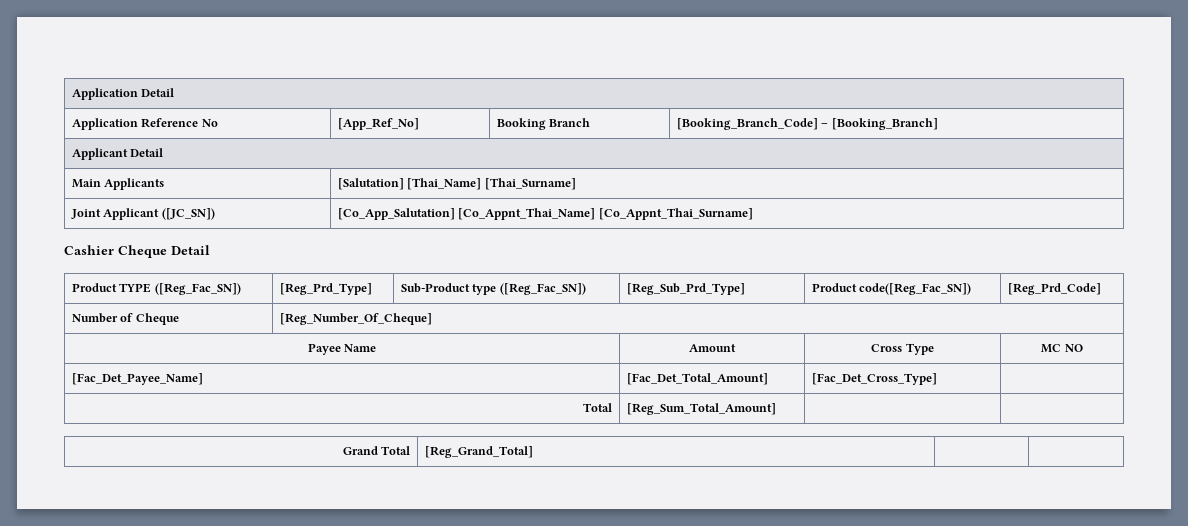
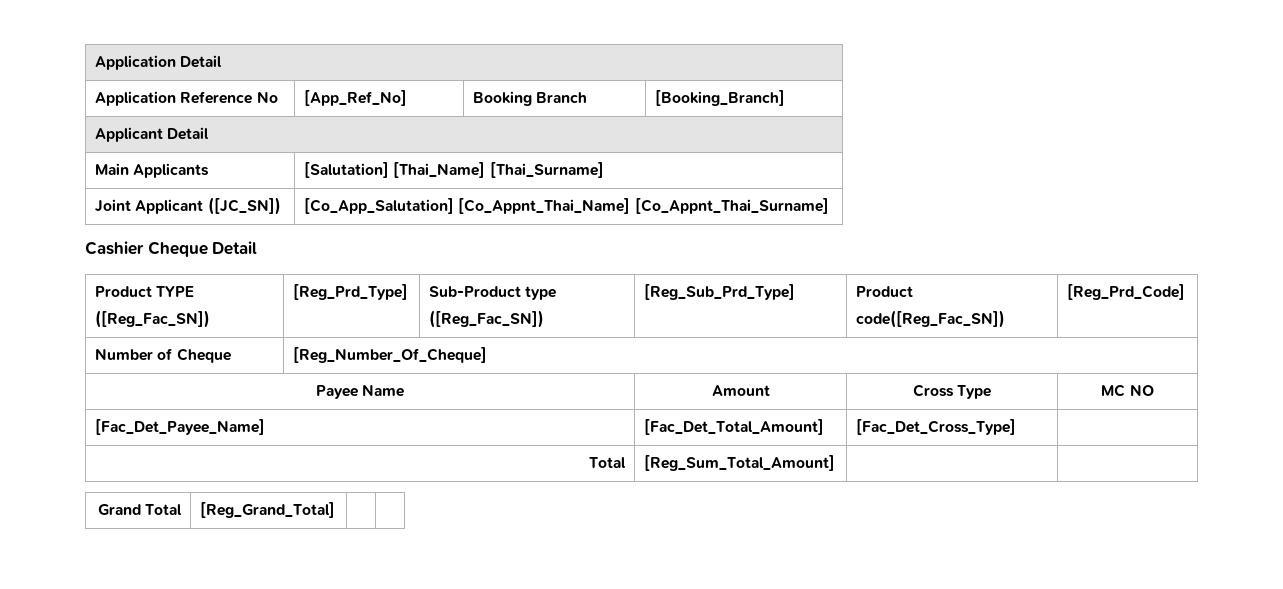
- Application Reference No | [App_Ref_No] | Booking Branch | [Booking_Branch_Code] – [Booking_Branch]
+ Application Reference No | [App_Ref_No] | Booking Branch | [Booking_Branch]

